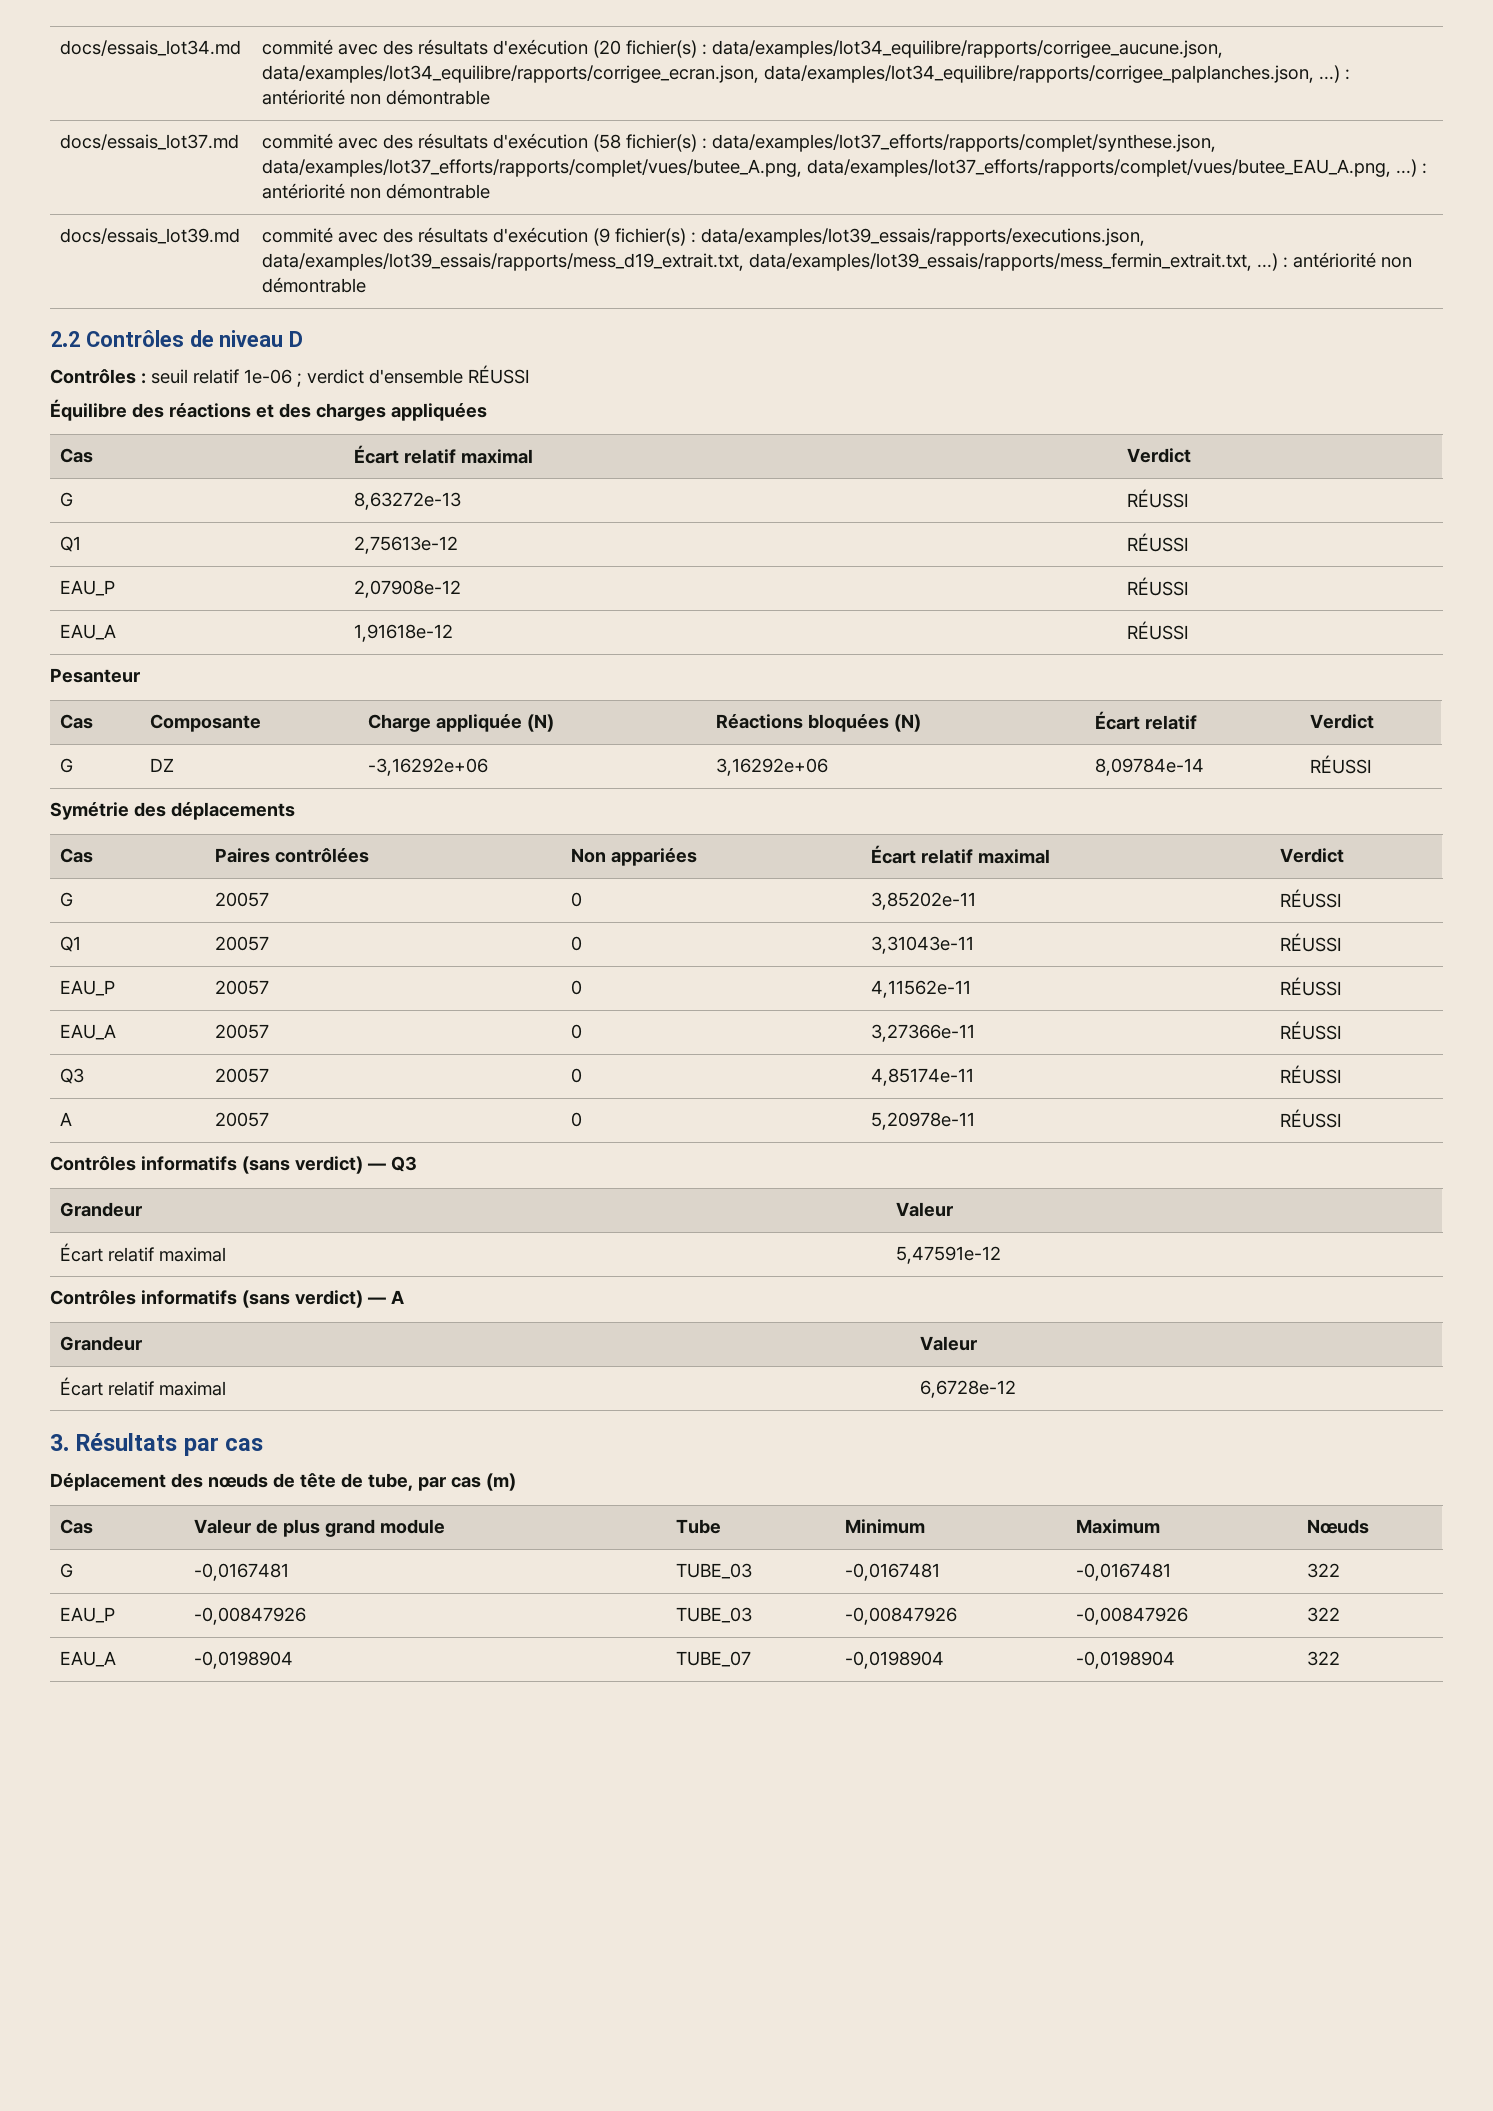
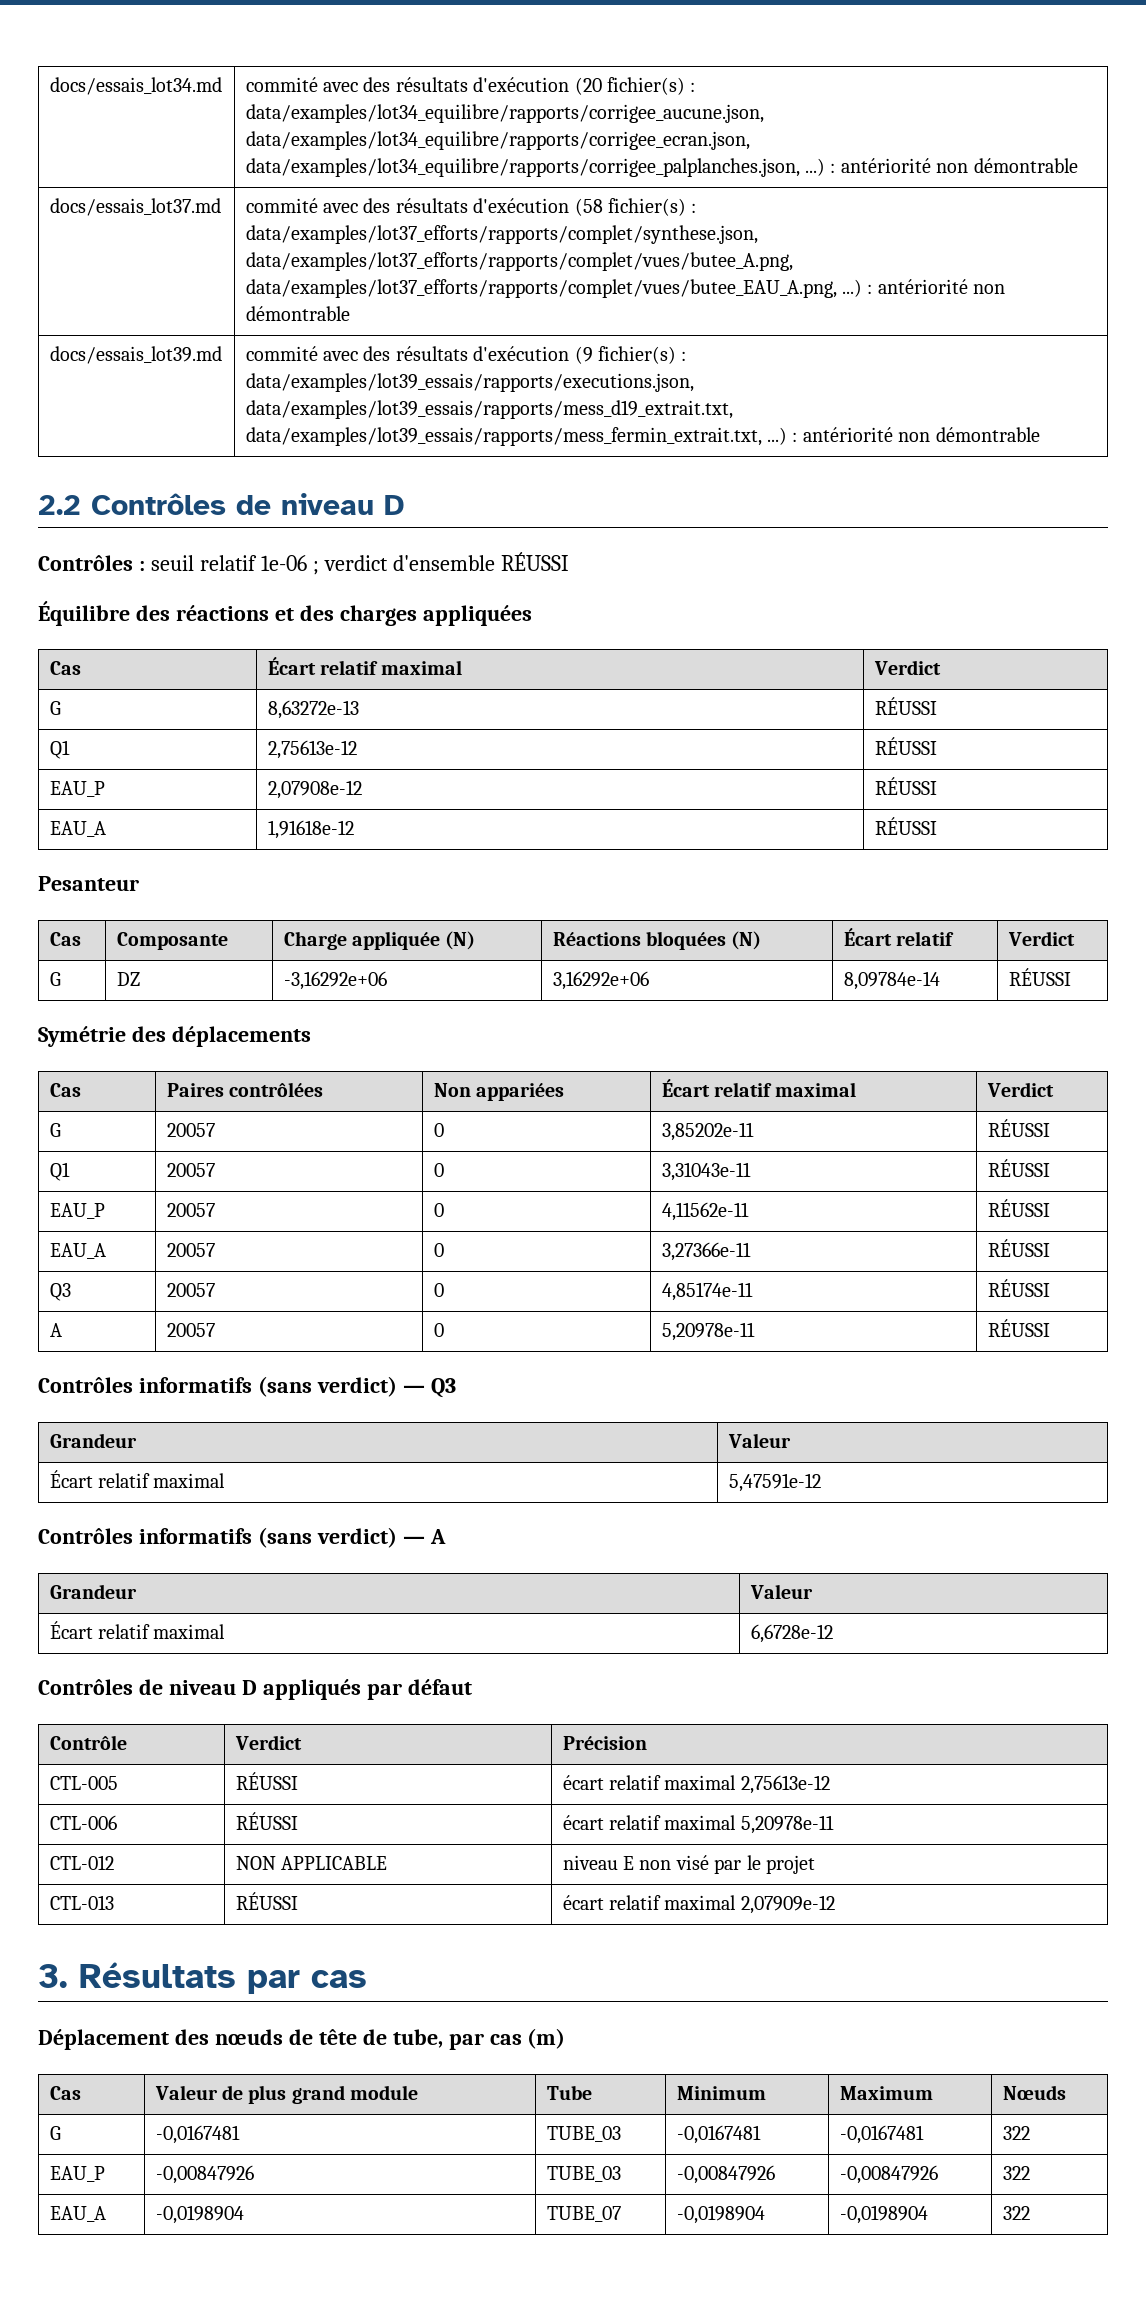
+ Contrôles de niveau D appliqués par défaut
+ Contrôle | Verdict | Précision
+ CTL-005 | RÉUSSI | écart relatif maximal 2,75613e-12
+ CTL-006 | RÉUSSI | écart relatif maximal 5,20978e-11
+ CTL-012 | NON APPLICABLE | niveau E non visé par le projet
+ CTL-013 | RÉUSSI | écart relatif maximal 2,07909e-12

